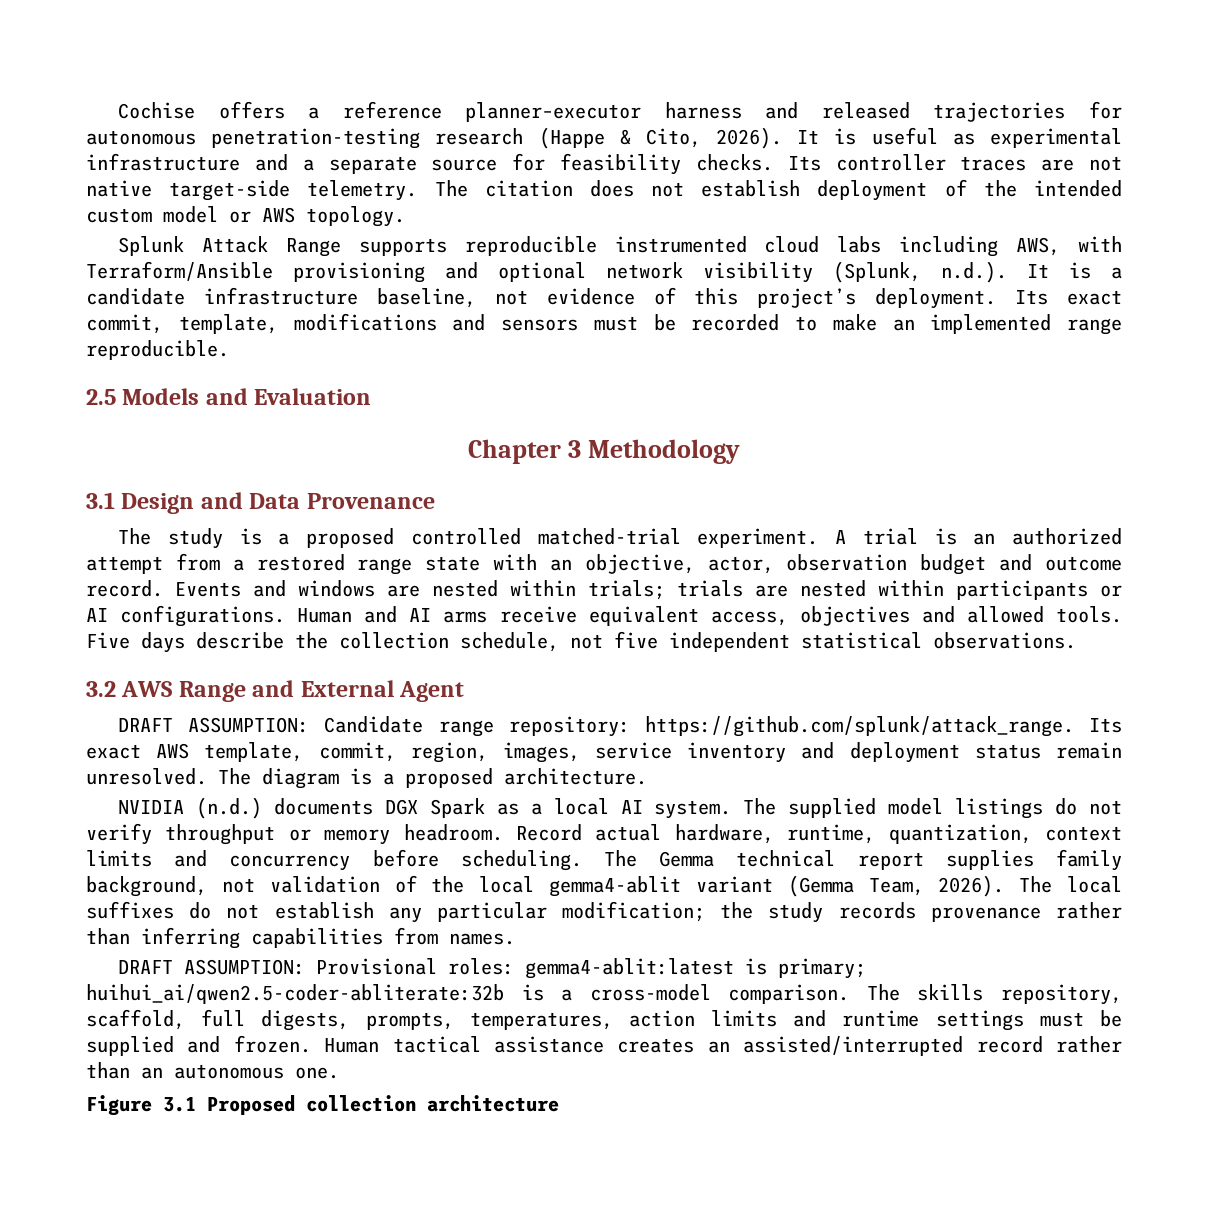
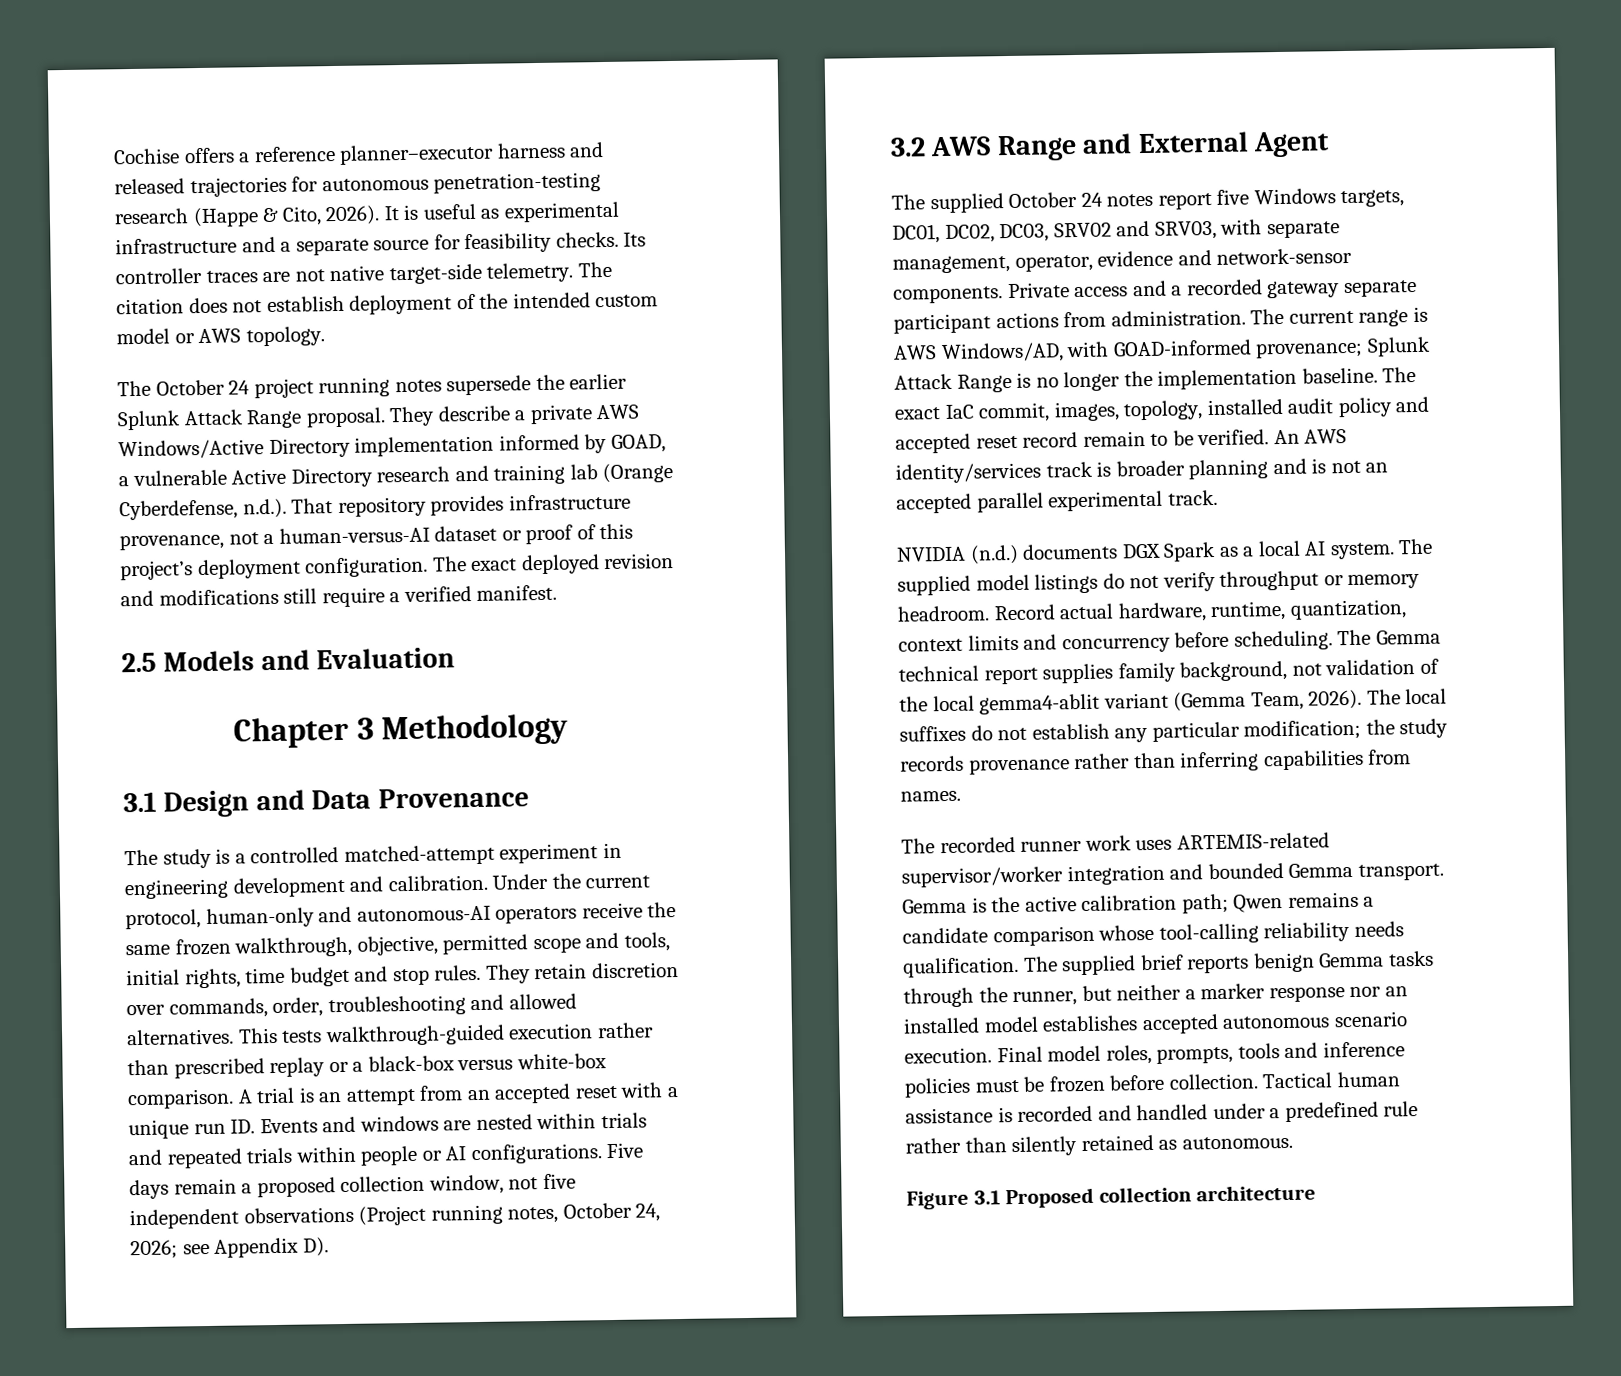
- Splunk Attack Range supports reproducible instrumented cloud labs including AWS, with Terraform/Ansible provisioning and optional network visibility (Splunk, n.d.). It is a candidate infrastructure baseline, not evidence of this project’s deployment. Its exact commit, template, modifications and sensors must be recorded to make an implemented range reproducible.
+ The October 24 project running notes supersede the earlier Splunk Attack Range proposal. They describe a private AWS Windows/Active Directory implementation informed by GOAD, a vulnerable Active Directory research and training lab (Orange Cyberdefense, n.d.). That repository provides infrastructure provenance, not a human-versus-AI dataset or proof of this project’s deployment configuration. The exact deployed revision and modifications still require a verified manifest.
- The study is a proposed controlled matched-trial experiment.
+ The study is a controlled matched-attempt experiment in engineering development and calibration. Under the current protocol, human-only and autonomous-AI operators receive the same frozen walkthrough, objective, permitted scope and tools, initial rights, time budget and stop rules. They retain discretion over commands, order, troubleshooting and allowed alternatives. This tests walkthrough-guided execution rather than prescribed replay or a black-box versus white-box comparison.
- A trial is an authorized attempt from a restored range state with an objective, actor, observation budget and outcome record. Events and windows are nested within trials; trials are nested within participants or AI configurations. Human and AI arms receive equivalent access, objectives and allowed tools. Five days describe the collection schedule, not five independent statistical observations.
+ A trial is an attempt from an accepted reset with a unique run ID. Events and windows are nested within trials and repeated trials within people or AI configurations. Five days remain a proposed collection window, not five independent observations (Project running notes, October 24, 2026; see Appendix D).
- DRAFT ASSUMPTION: Candidate range repository: https://github.com/splunk/attack_range. Its exact AWS template, commit, region, images, service inventory and deployment status remain unresolved. The diagram is a proposed architecture.
+ The supplied October 24 notes report five Windows targets, DC01, DC02, DC03, SRV02 and SRV03, with separate management, operator, evidence and network-sensor components. Private access and a recorded gateway separate participant actions from administration. The current range is AWS Windows/AD, with GOAD-informed provenance; Splunk Attack Range is no longer the implementation baseline. The exact IaC commit, images, topology, installed audit policy and accepted reset record remain to be verified. An AWS identity/services track is broader planning and is not an accepted parallel experimental track.
- DRAFT ASSUMPTION: Provisional roles: gemma4-ablit:latest is primary; huihui_ai/qwen2.5-coder-abliterate:32b is a cross-model comparison. The skills repository, scaffold, full digests, prompts, temperatures, action limits and runtime settings must be supplied and frozen. Human tactical assistance creates an assisted/interrupted record rather than an autonomous one.
+ The recorded runner work uses ARTEMIS-related supervisor/worker integration and bounded Gemma transport. Gemma is the active calibration path; Qwen remains a candidate comparison whose tool-calling reliability needs qualification. The supplied brief reports benign Gemma tasks through the runner, but neither a marker response nor an installed model establishes accepted autonomous scenario execution. Final model roles, prompts, tools and inference policies must be frozen before collection. Tactical human assistance is recorded and handled under a predefined rule rather than silently retained as autonomous.

